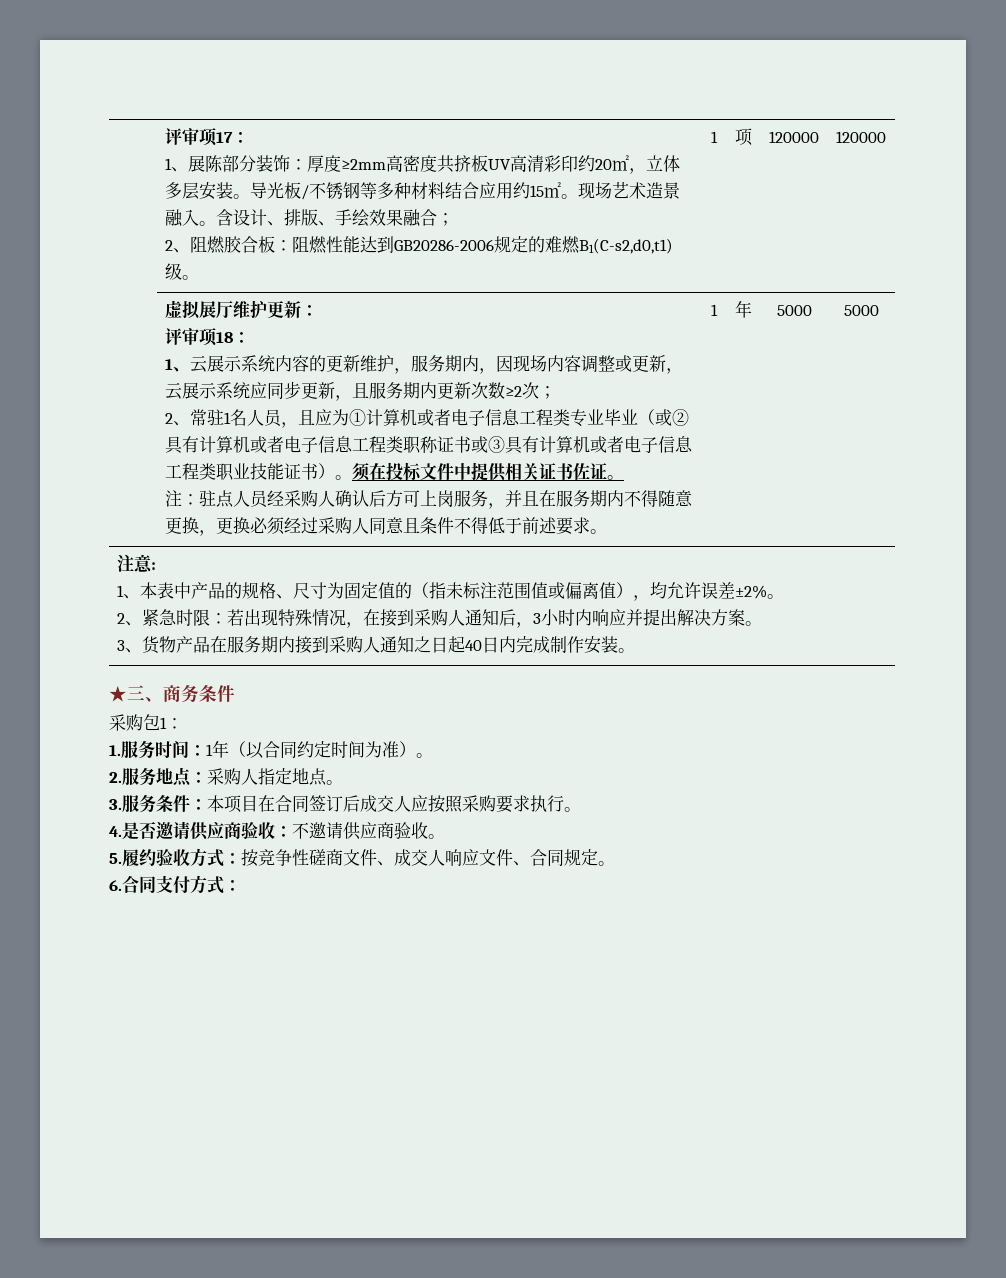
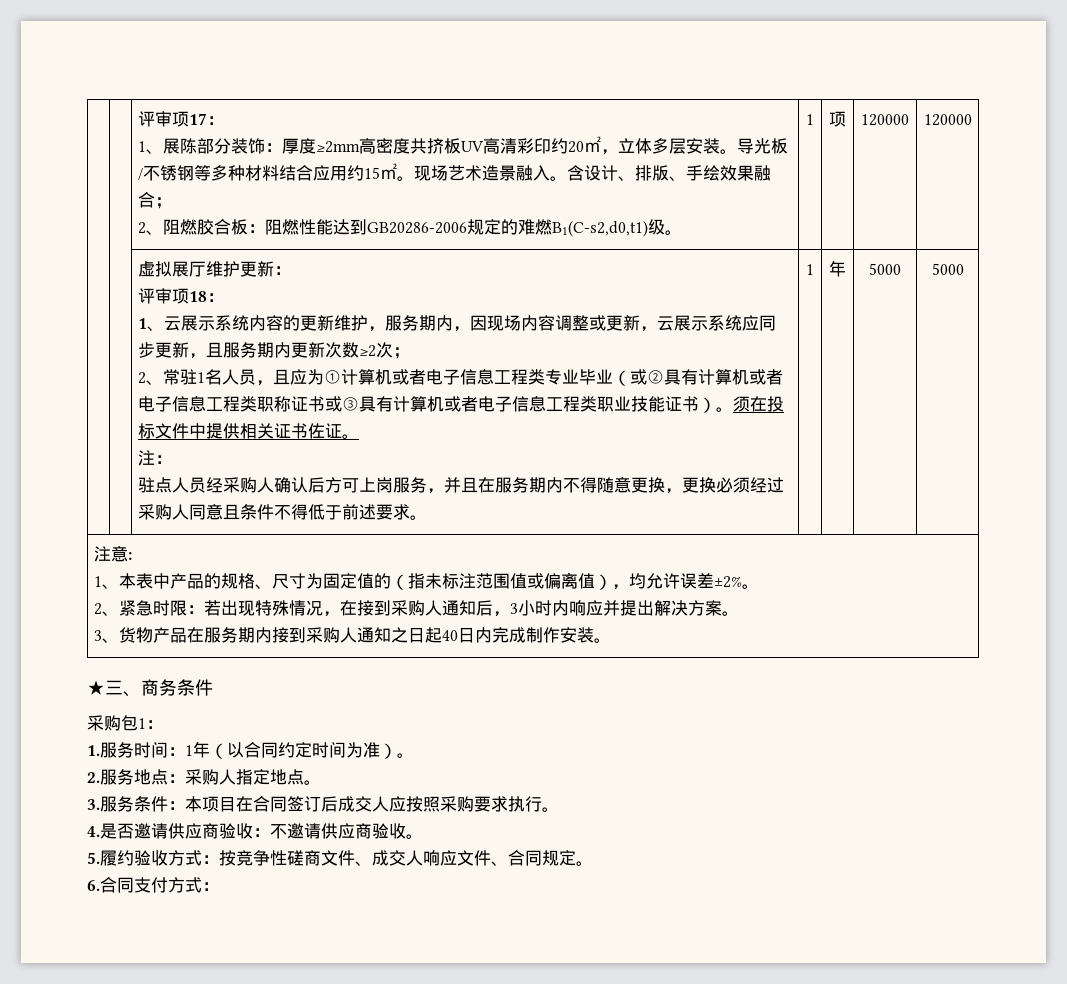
- 注：驻点人员经采购人确认后方可上岗服务，并且在服务期内不得随意更换，更换必须经过采购人同意且条件不得低于前述要求。
+ 注：
+ 驻点人员经采购人确认后方可上岗服务，并且在服务期内不得随意更换，更换必须经过采购人同意且条件不得低于前述要求。

